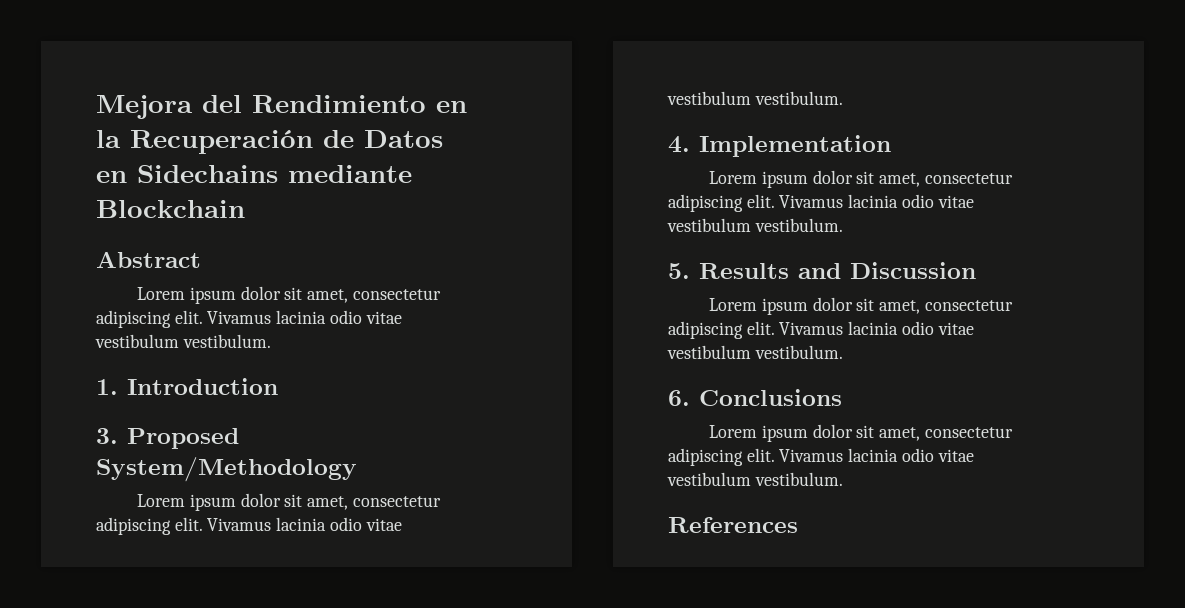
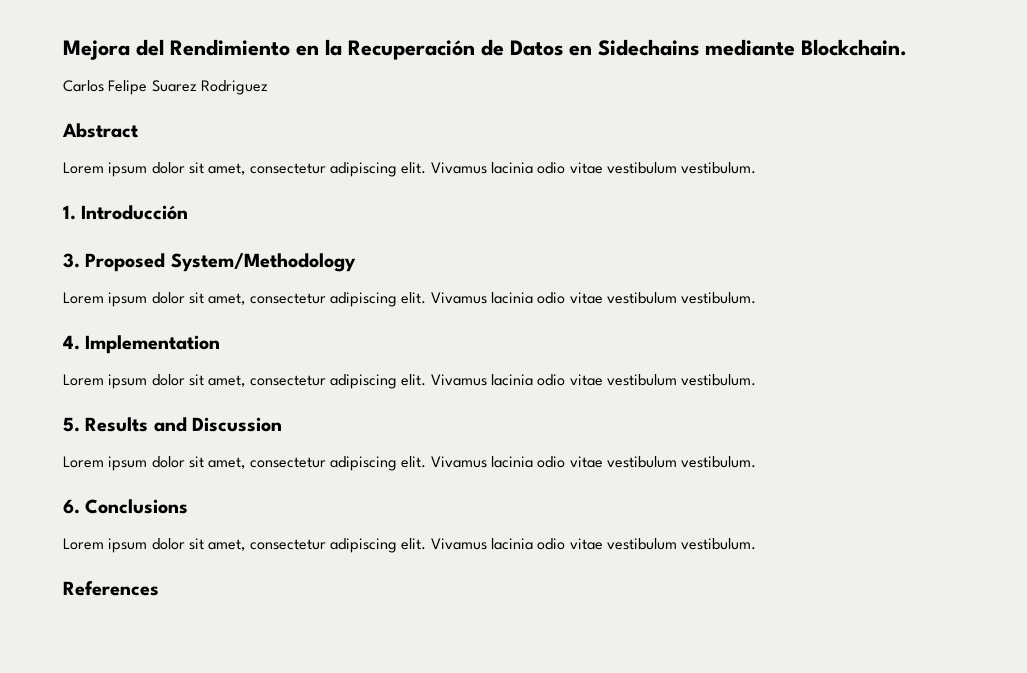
- Mejora del Rendimiento en la Recuperación de Datos en Sidechains mediante Blockchain
+ Mejora del Rendimiento en la Recuperación de Datos en Sidechains mediante Blockchain.
+ Carlos Felipe Suarez Rodriguez
- 1. Introduction
+ 1. Introducción

